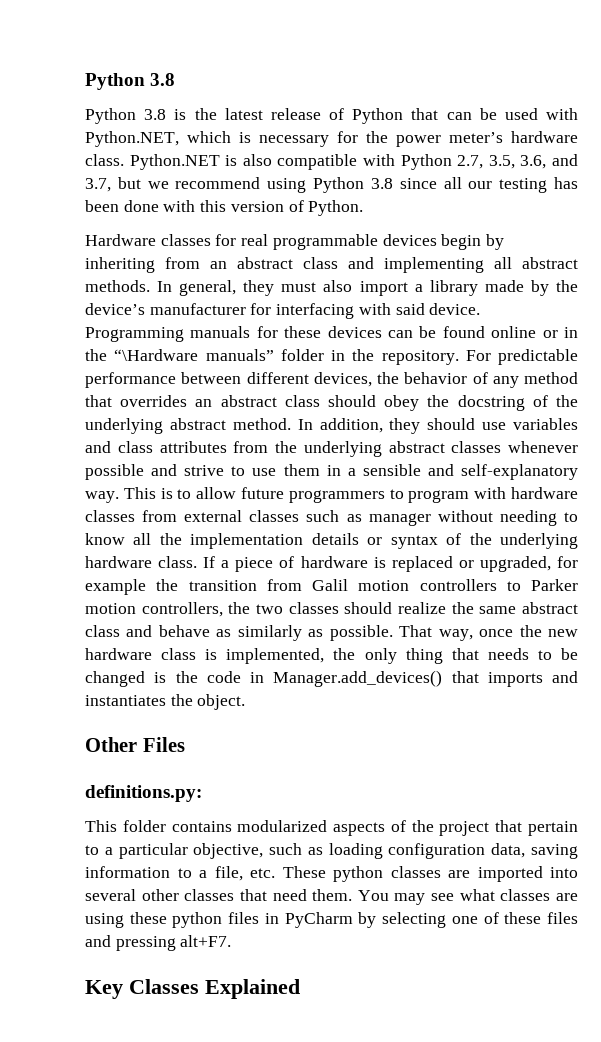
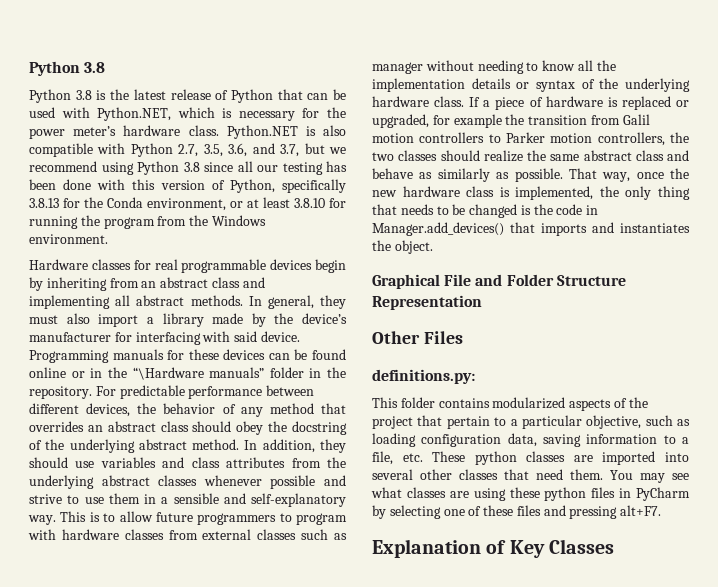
- Python.NET is also compatible with Python 2.7, 3.5, 3.6, and 3.7, but we recommend using Python 3.8 since all our testing has been done with this version of Python.
+ Python.NET is also compatible with Python 2.7, 3.5, 3.6, and 3.7, but we recommend using Python 3.8 since all our testing has been done with this version of Python, specifically 3.8.13 for the Conda environment, or at least 3.8.10 for running the program from the Windows environment.
+ Graphical File and Folder Structure Representation
- Key Classes Explained
+ Explanation of Key Classes

